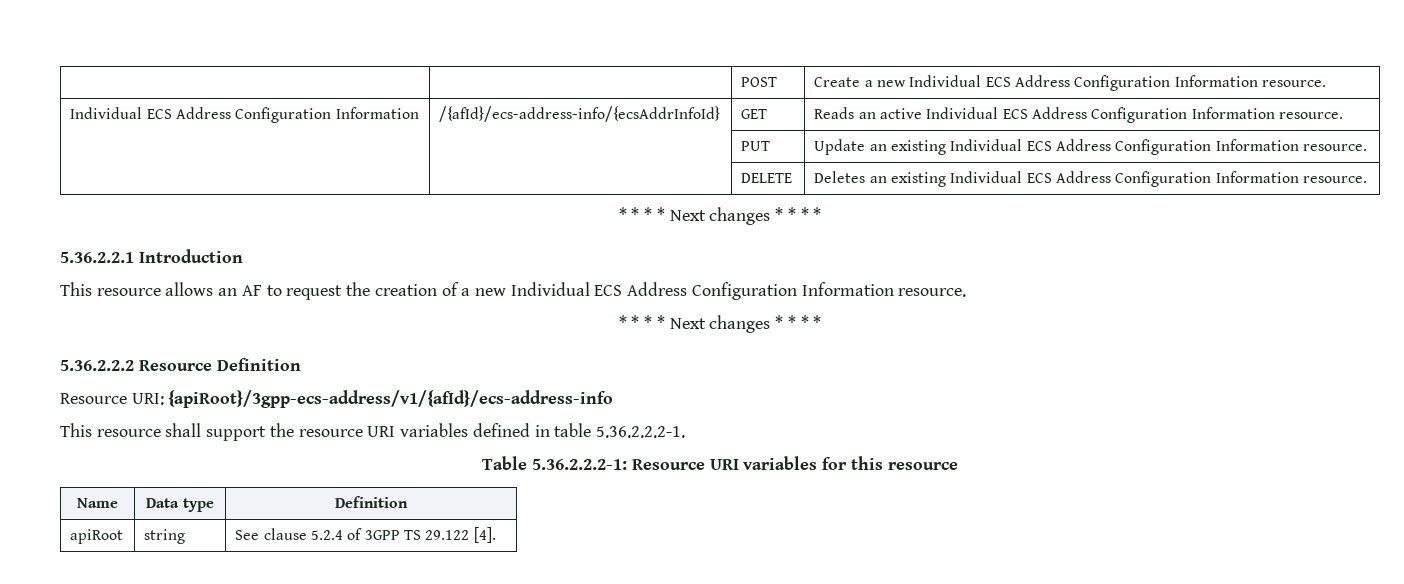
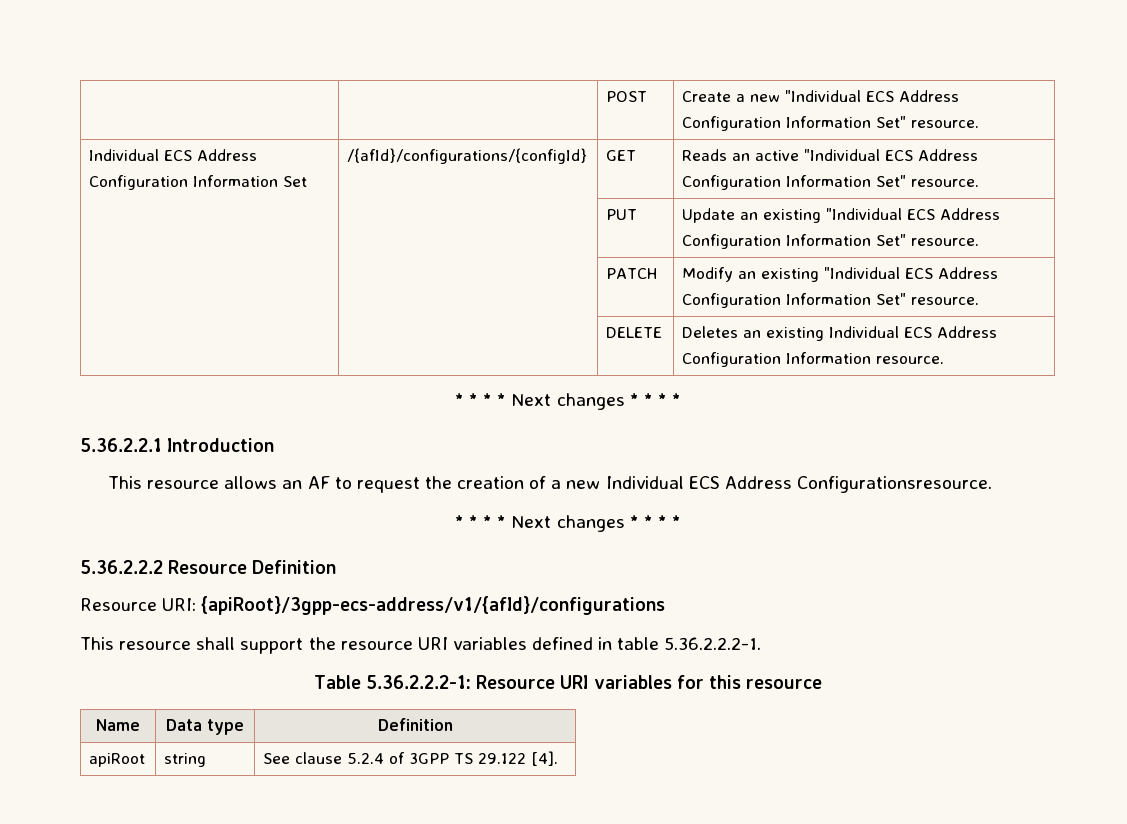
- | | POST | Create a new Individual ECS Address Configuration Information resource.
+ | | POST | Create a new "Individual ECS Address Configuration Information Set" resource.
- Individual ECS Address Configuration Information | /{afId}/ecs-address-info/{ecsAddrInfoId} | GET | Reads an active Individual ECS Address Configuration Information resource.
+ Individual ECS Address Configuration Information Set | /{afId}/configurations/{configId} | GET | Reads an active "Individual ECS Address Configuration Information Set" resource.
- | | PUT | Update an existing Individual ECS Address Configuration Information resource.
+ | | PUT | Update an existing "Individual ECS Address Configuration Information Set" resource.
+ | | PATCH | Modify an existing "Individual ECS Address Configuration Information Set" resource.
- This resource allows an AF to request the creation of a new Individual ECS Address Configuration Information resource.
+ This resource allows an AF to request the creation of a new Individual ECS Address Configurationsresource.
- Resource URI: {apiRoot}/3gpp-ecs-address/v1/{afId}/ecs-address-info
+ Resource URI: {apiRoot}/3gpp-ecs-address/v1/{afId}/configurations

